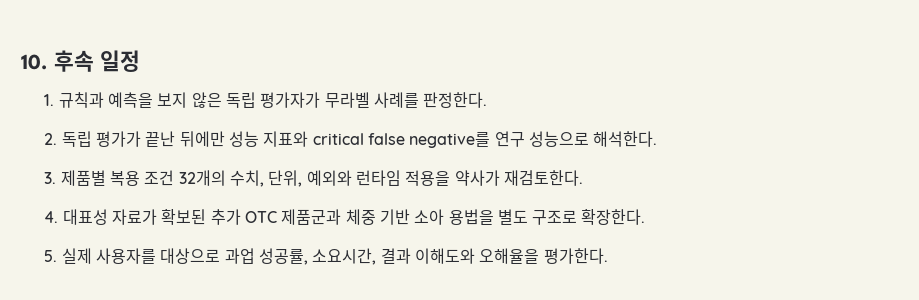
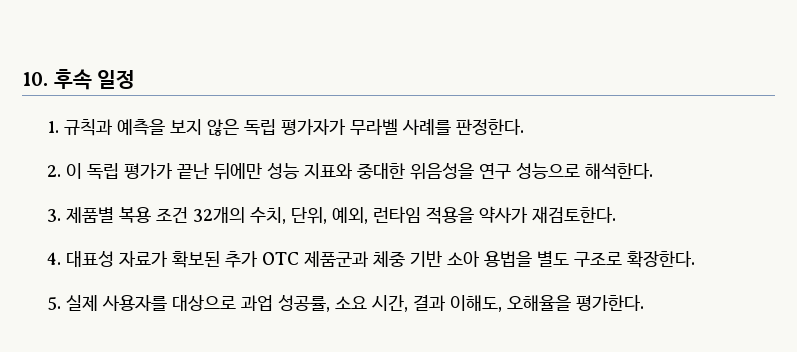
- 2. 독립 평가가 끝난 뒤에만 성능 지표와 critical false negative를 연구 성능으로 해석한다.
+ 2. 이 독립 평가가 끝난 뒤에만 성능 지표와 중대한 위음성을 연구 성능으로 해석한다.
- 3. 제품별 복용 조건 32개의 수치, 단위, 예외와 런타임 적용을 약사가 재검토한다.
+ 3. 제품별 복용 조건 32개의 수치, 단위, 예외, 런타임 적용을 약사가 재검토한다.
- 5. 실제 사용자를 대상으로 과업 성공률, 소요시간, 결과 이해도와 오해율을 평가한다.
+ 5. 실제 사용자를 대상으로 과업 성공률, 소요 시간, 결과 이해도, 오해율을 평가한다.

